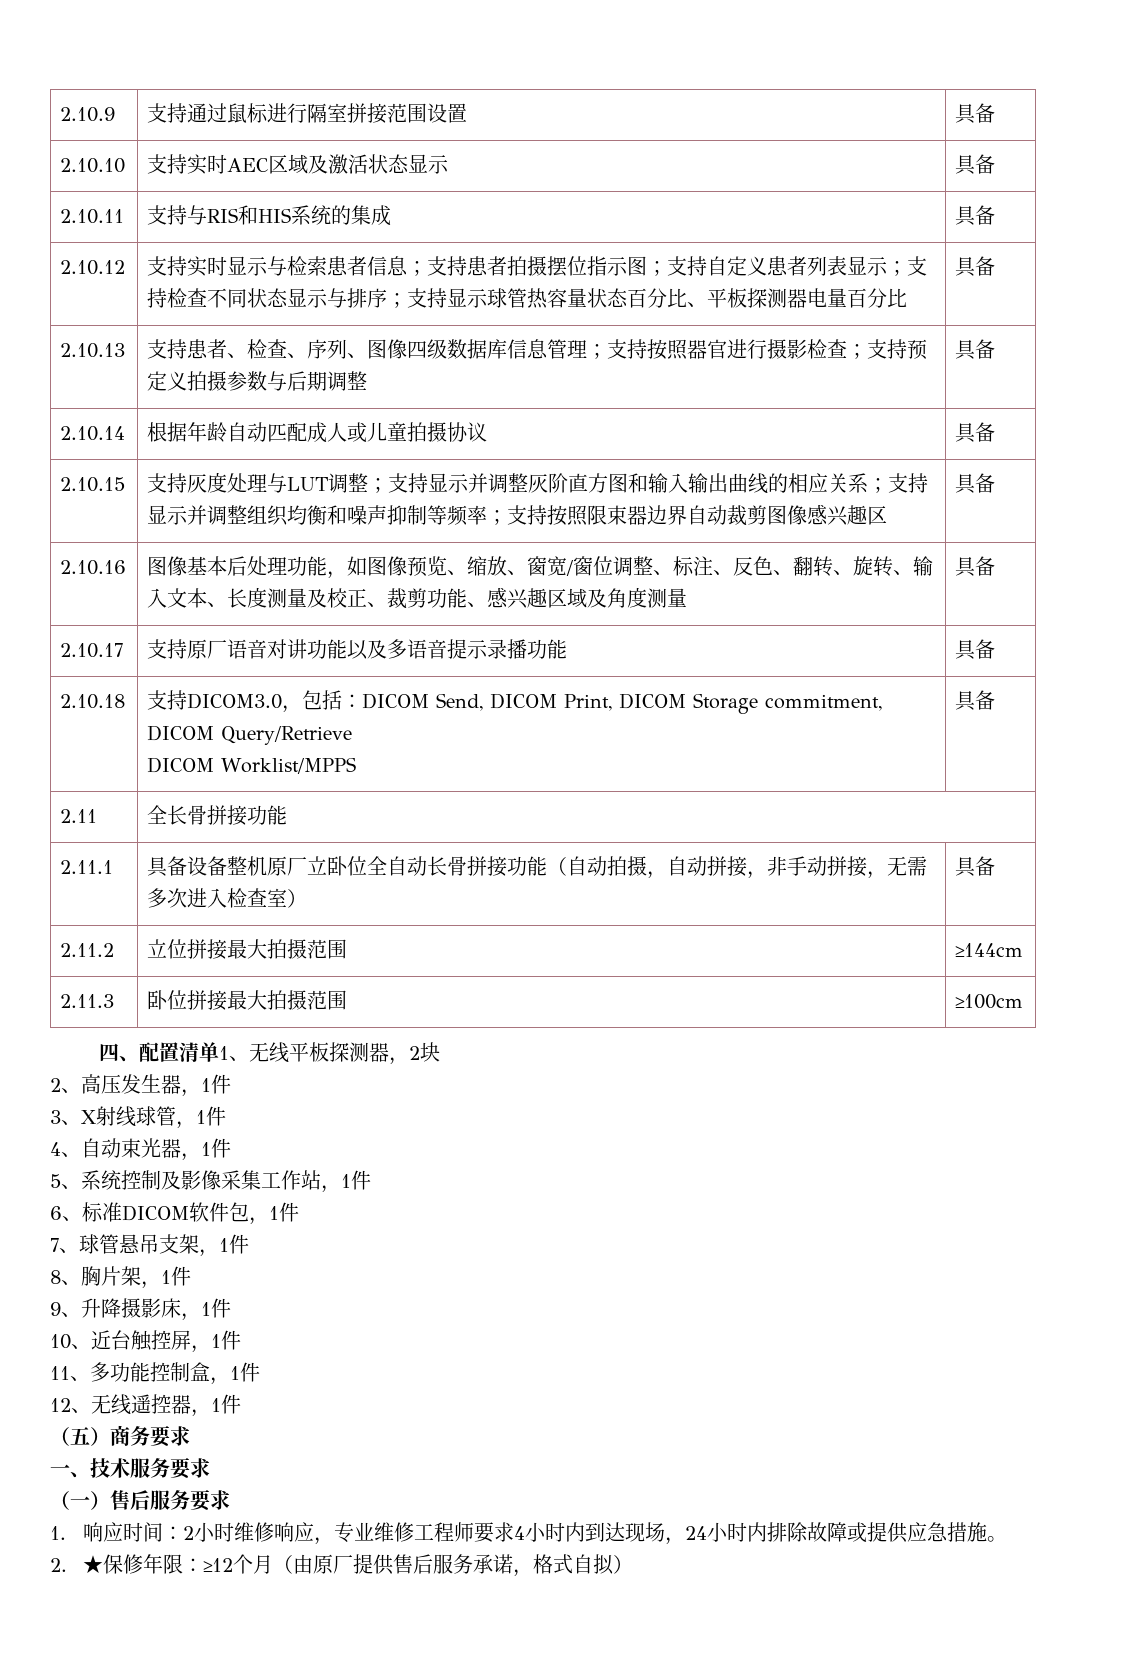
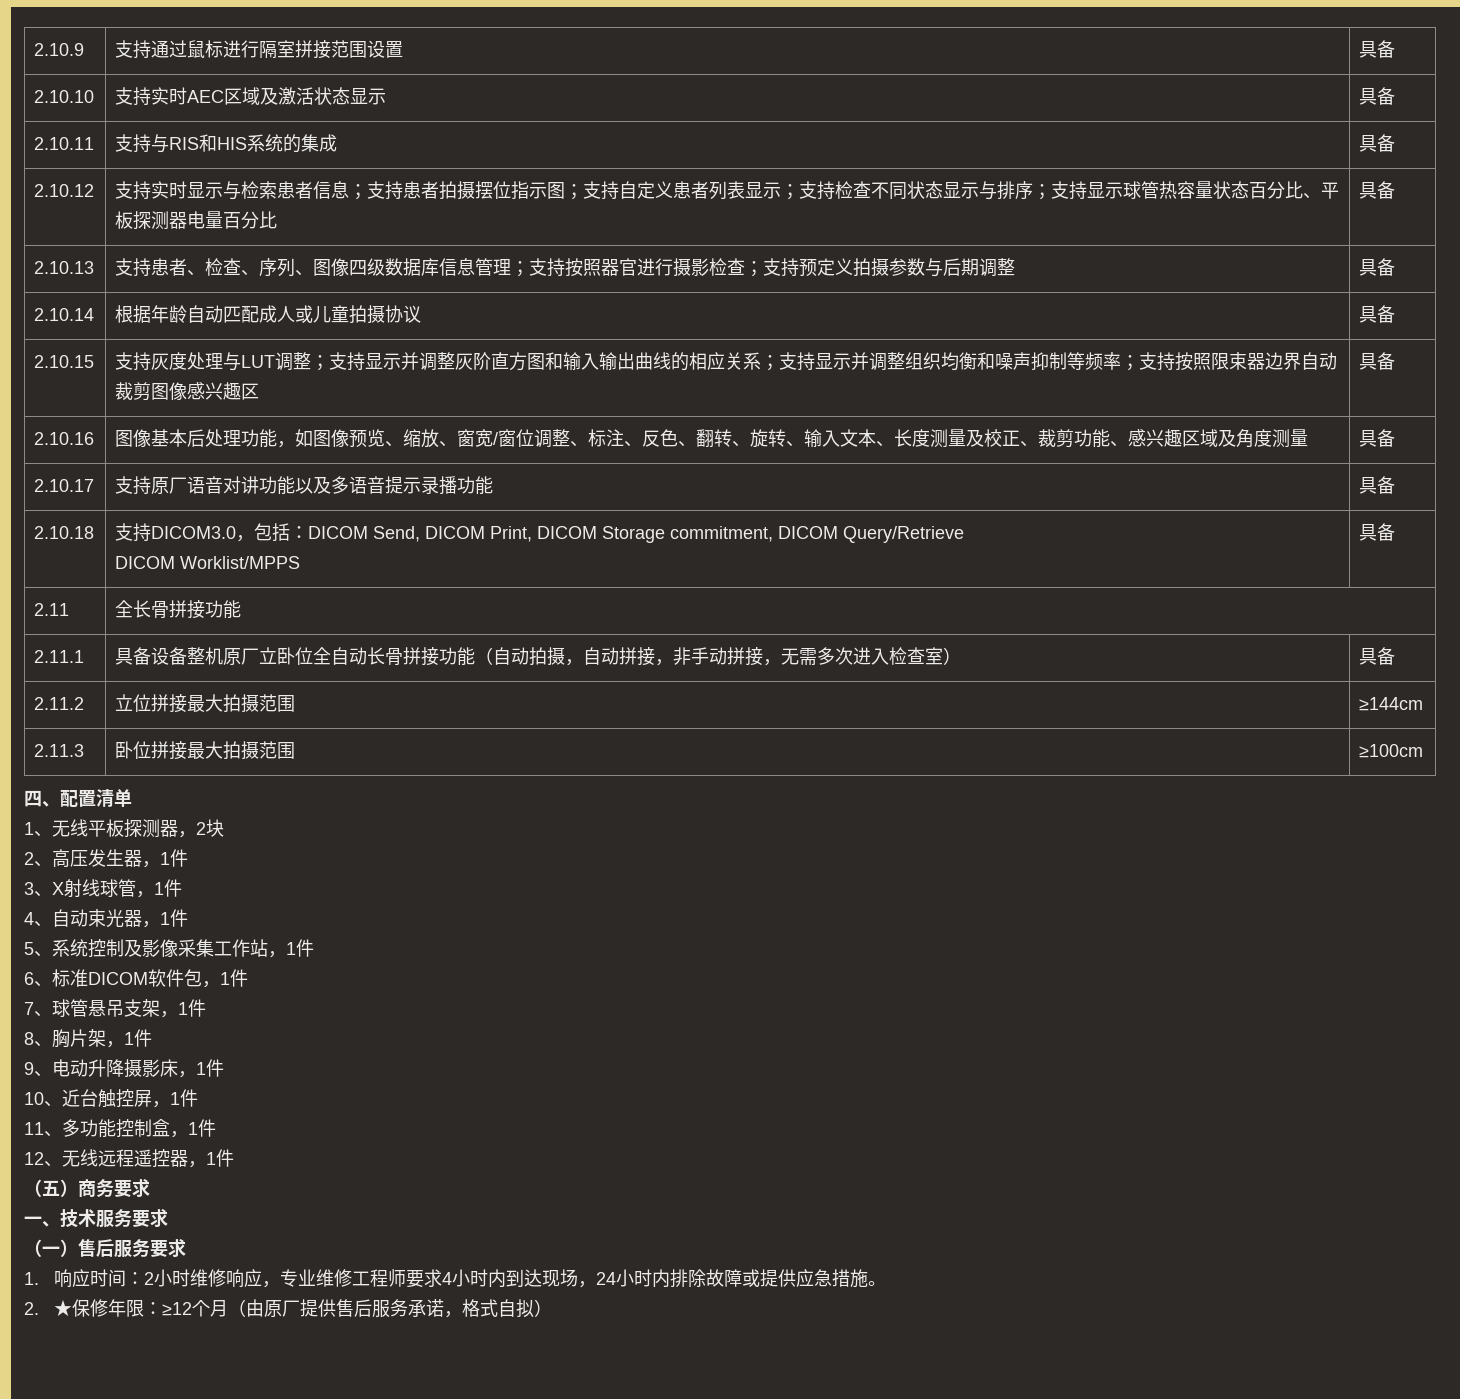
- 四、配置清单1、无线平板探测器，2块
+ 四、配置清单
+ 1、无线平板探测器，2块
- 9、升降摄影床，1件
+ 9、电动升降摄影床，1件
- 12、无线遥控器，1件
+ 12、无线远程遥控器，1件

